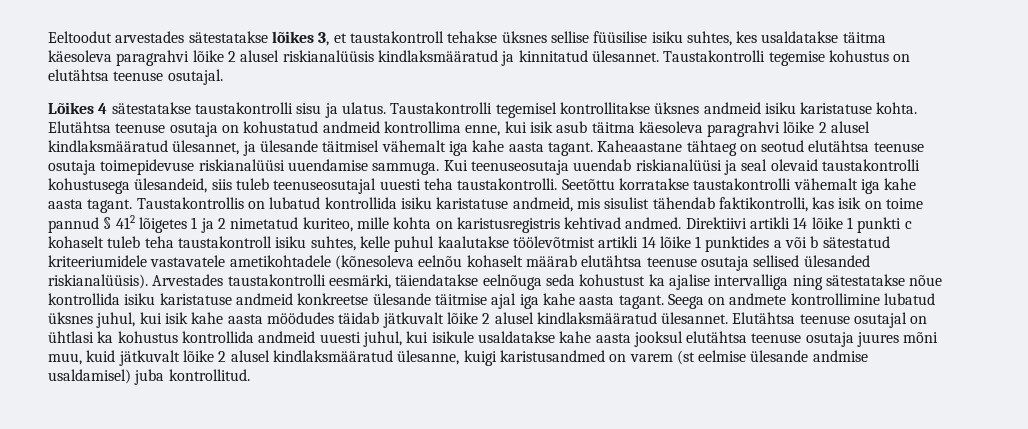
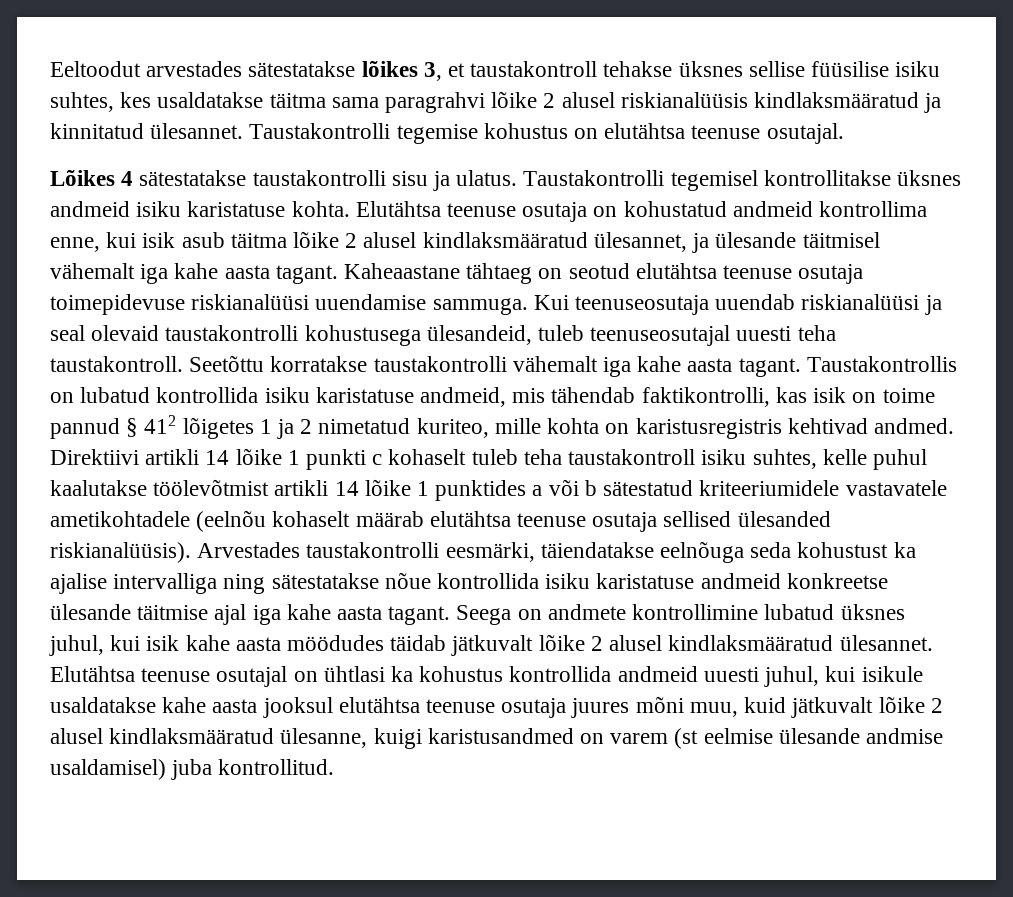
- Eeltoodut arvestades sätestatakse lõikes 3, et taustakontroll tehakse üksnes sellise füüsilise isiku suhtes, kes usaldatakse täitma käesoleva paragrahvi lõike 2 alusel riskianalüüsis kindlaksmääratud ja kinnitatud ülesannet.
+ Eeltoodut arvestades sätestatakse lõikes 3, et taustakontroll tehakse üksnes sellise füüsilise isiku suhtes, kes usaldatakse täitma sama paragrahvi lõike 2 alusel riskianalüüsis kindlaksmääratud ja kinnitatud ülesannet.
- Elutähtsa teenuse osutaja on kohustatud andmeid kontrollima enne, kui isik asub täitma käesoleva paragrahvi lõike 2 alusel kindlaksmääratud ülesannet, ja ülesande täitmisel vähemalt iga kahe aasta tagant.
+ Elutähtsa teenuse osutaja on kohustatud andmeid kontrollima enne, kui isik asub täitma lõike 2 alusel kindlaksmääratud ülesannet, ja ülesande täitmisel vähemalt iga kahe aasta tagant.
- Kui teenuseosutaja uuendab riskianalüüsi ja seal olevaid taustakontrolli kohustusega ülesandeid, siis tuleb teenuseosutajal uuesti teha taustakontrolli.
+ Kui teenuseosutaja uuendab riskianalüüsi ja seal olevaid taustakontrolli kohustusega ülesandeid, tuleb teenuseosutajal uuesti teha taustakontroll.
- Taustakontrollis on lubatud kontrollida isiku karistatuse andmeid, mis sisulist tähendab faktikontrolli, kas isik on toime pannud § 412 lõigetes 1 ja 2 nimetatud kuriteo, mille kohta on karistusregistris kehtivad andmed.
+ Taustakontrollis on lubatud kontrollida isiku karistatuse andmeid, mis tähendab faktikontrolli, kas isik on toime pannud § 412 lõigetes 1 ja 2 nimetatud kuriteo, mille kohta on karistusregistris kehtivad andmed.
- Direktiivi artikli 14 lõike 1 punkti c kohaselt tuleb teha taustakontroll isiku suhtes, kelle puhul kaalutakse töölevõtmist artikli 14 lõike 1 punktides a või b sätestatud kriteeriumidele vastavatele ametikohtadele (kõnesoleva eelnõu kohaselt määrab elutähtsa teenuse osutaja sellised ülesanded riskianalüüsis).
+ Direktiivi artikli 14 lõike 1 punkti c kohaselt tuleb teha taustakontroll isiku suhtes, kelle puhul kaalutakse töölevõtmist artikli 14 lõike 1 punktides a või b sätestatud kriteeriumidele vastavatele ametikohtadele (eelnõu kohaselt määrab elutähtsa teenuse osutaja sellised ülesanded riskianalüüsis).

